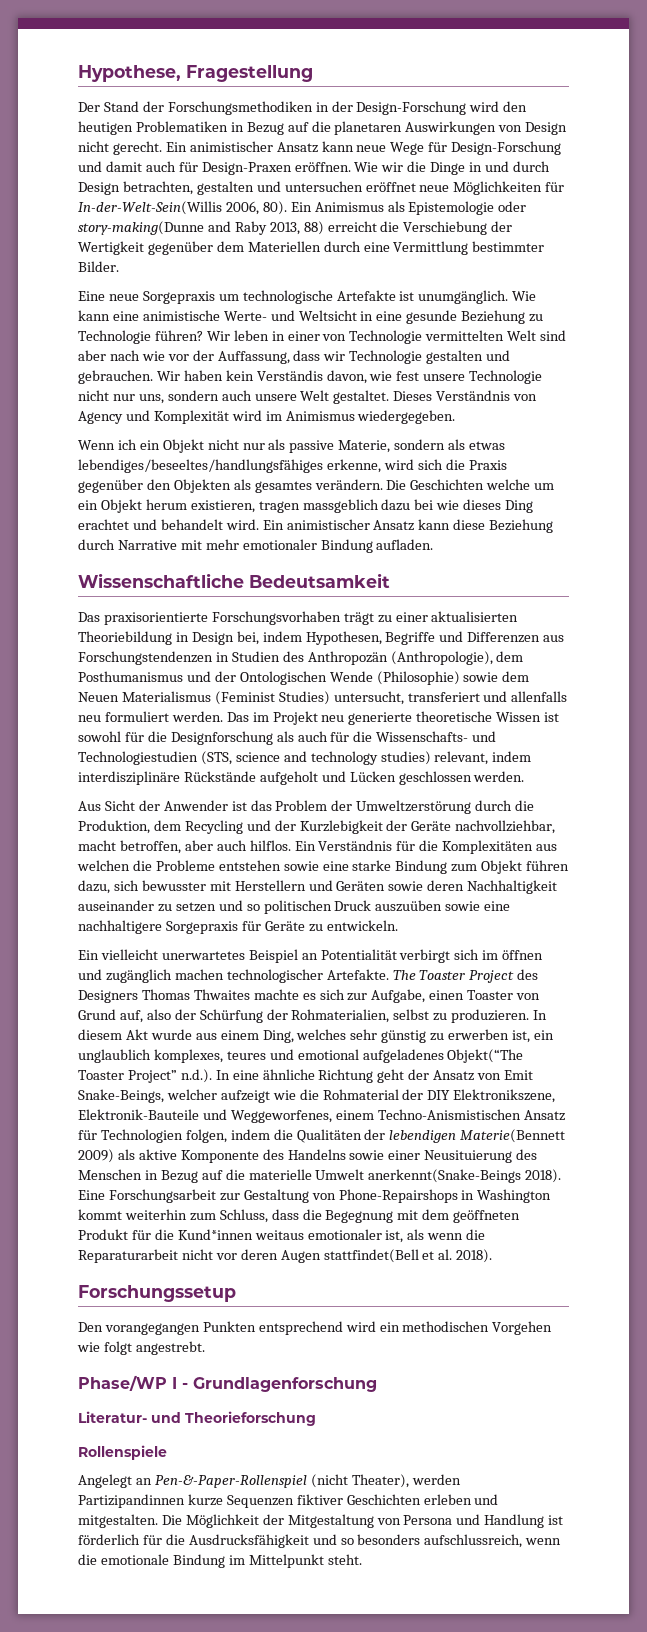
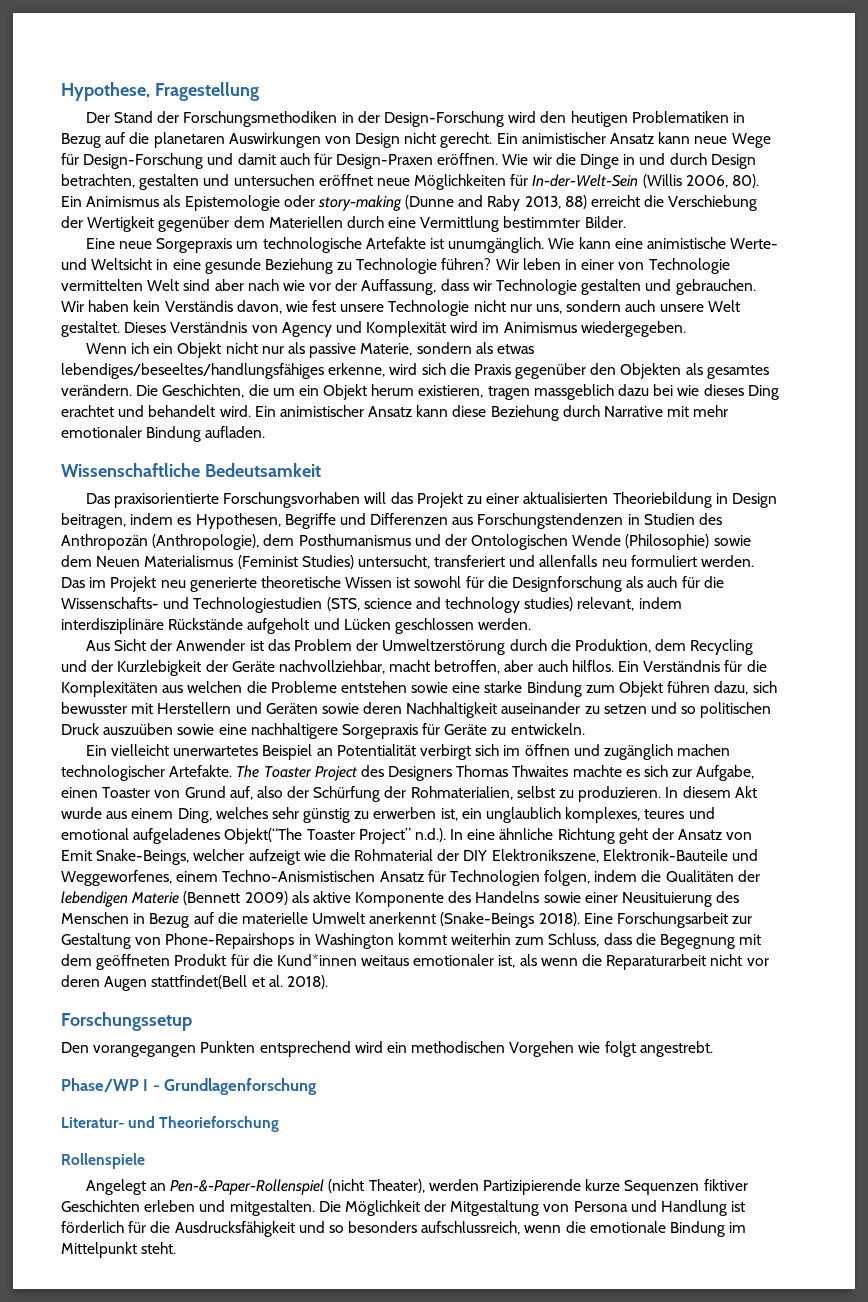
- Wie wir die Dinge in und durch Design betrachten, gestalten und untersuchen eröffnet neue Möglichkeiten für In-der-Welt-Sein(Willis 2006, 80).
+ Wie wir die Dinge in und durch Design betrachten, gestalten und untersuchen eröffnet neue Möglichkeiten für In-der-Welt-Sein (Willis 2006, 80).
- Ein Animismus als Epistemologie oder story-making(Dunne and Raby 2013, 88) erreicht die Verschiebung der Wertigkeit gegenüber dem Materiellen durch eine Vermittlung bestimmter Bilder.
+ Ein Animismus als Epistemologie oder story-making (Dunne and Raby 2013, 88) erreicht die Verschiebung der Wertigkeit gegenüber dem Materiellen durch eine Vermittlung bestimmter Bilder.
- Die Geschichten welche um ein Objekt herum existieren, tragen massgeblich dazu bei wie dieses Ding erachtet und behandelt wird.
+ Die Geschichten, die um ein Objekt herum existieren, tragen massgeblich dazu bei wie dieses Ding erachtet und behandelt wird.
- Das praxisorientierte Forschungsvorhaben trägt zu einer aktualisierten Theoriebildung in Design bei, indem Hypothesen, Begriffe und Differenzen aus Forschungstendenzen in Studien des Anthropozän (Anthropologie), dem Posthumanismus und der Ontologischen Wende (Philosophie) sowie dem Neuen Materialismus (Feminist Studies) untersucht, transferiert und allenfalls neu formuliert werden.
+ Das praxisorientierte Forschungsvorhaben will das Projekt zu einer aktualisierten Theoriebildung in Design beitragen, indem es Hypothesen, Begriffe und Differenzen aus Forschungstendenzen in Studien des Anthropozän (Anthropologie), dem Posthumanismus und der Ontologischen Wende (Philosophie) sowie dem Neuen Materialismus (Feminist Studies) untersucht, transferiert und allenfalls neu formuliert werden.
- In diesem Akt wurde aus einem Ding, welches sehr günstig zu erwerben ist, ein unglaublich komplexes, teures und emotional aufgeladenes Objekt(“The Toaster Project” n.d.). In eine ähnliche Richtung geht der Ansatz von Emit Snake-Beings, welcher aufzeigt wie die Rohmaterial der DIY Elektronikszene, Elektronik-Bauteile und Weggeworfenes, einem Techno-Anismistischen Ansatz für Technologien folgen, indem die Qualitäten der lebendigen Materie(Bennett 2009) als aktive Komponente des Handelns sowie einer Neusituierung des Menschen in Bezug auf die materielle Umwelt anerkennt(Snake-Beings 2018).
+ In diesem Akt wurde aus einem Ding, welches sehr günstig zu erwerben ist, ein unglaublich komplexes, teures und emotional aufgeladenes Objekt(“The Toaster Project” n.d.). In eine ähnliche Richtung geht der Ansatz von Emit Snake-Beings, welcher aufzeigt wie die Rohmaterial der DIY Elektronikszene, Elektronik-Bauteile und Weggeworfenes, einem Techno-Anismistischen Ansatz für Technologien folgen, indem die Qualitäten der lebendigen Materie (Bennett 2009) als aktive Komponente des Handelns sowie einer Neusituierung des Menschen in Bezug auf die materielle Umwelt anerkennt (Snake-Beings 2018).
- Angelegt an Pen-&-Paper-Rollenspiel (nicht Theater), werden Partizipandinnen kurze Sequenzen fiktiver Geschichten erleben und mitgestalten.
+ Angelegt an Pen-&-Paper-Rollenspiel (nicht Theater), werden Partizipierende kurze Sequenzen fiktiver Geschichten erleben und mitgestalten.

